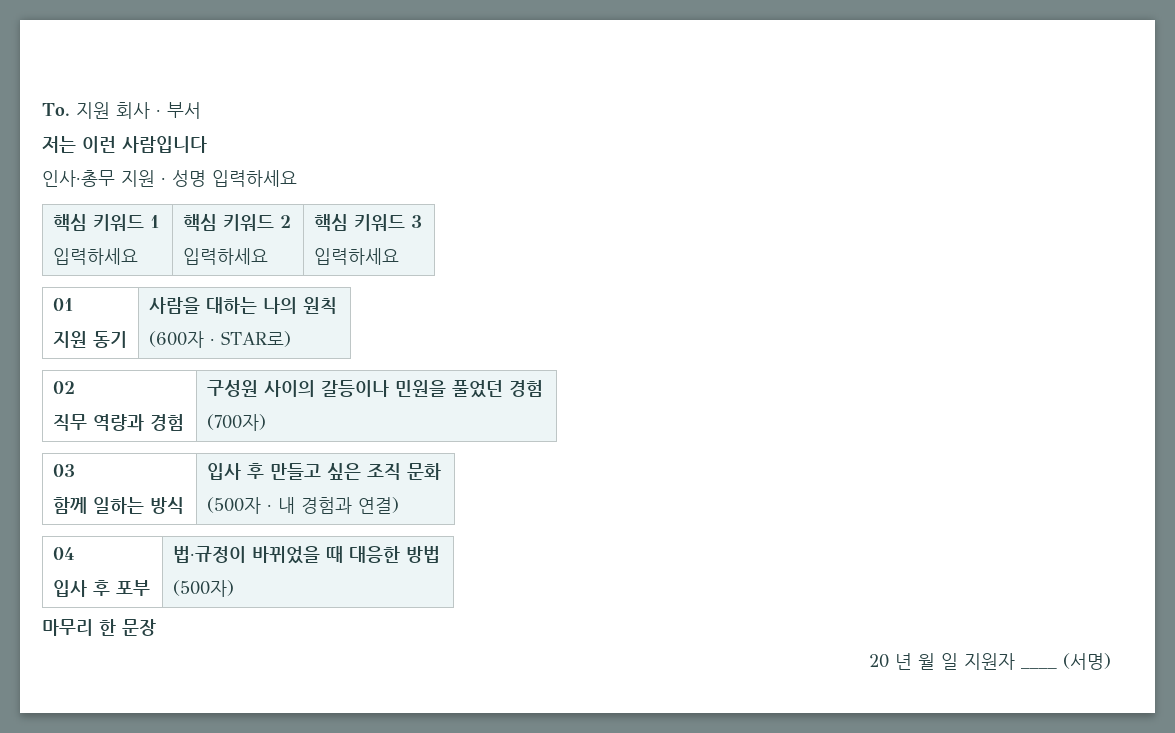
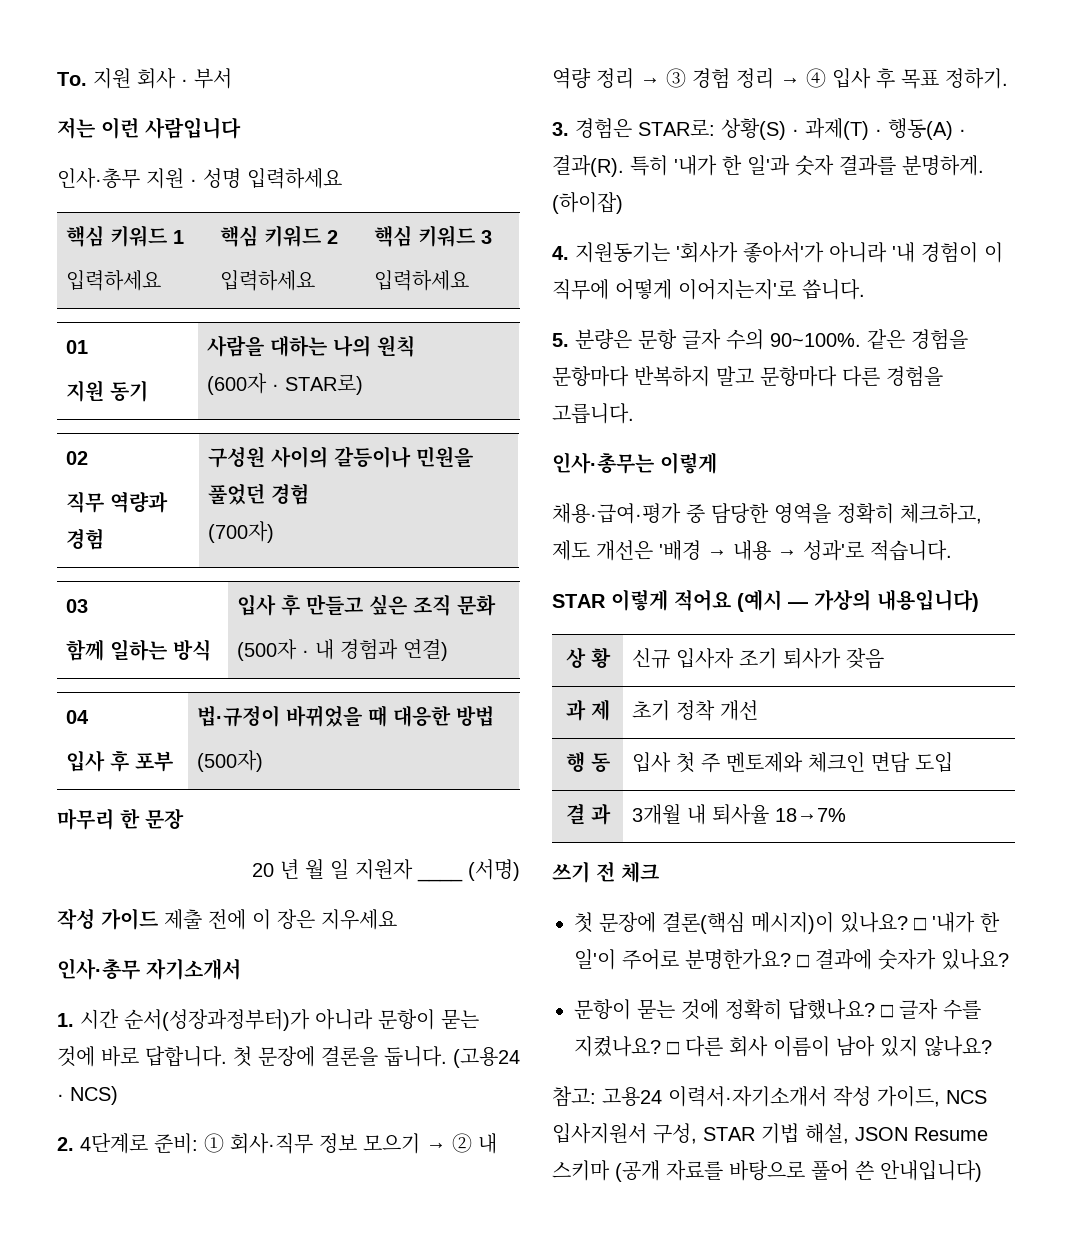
+ 작성 가이드 제출 전에 이 장은 지우세요
+ 인사·총무 자기소개서
+ 1. 시간 순서(성장과정부터)가 아니라 문항이 묻는 것에 바로 답합니다. 첫 문장에 결론을 둡니다. (고용24 · NCS)
+ 2. 4단계로 준비: ① 회사·직무 정보 모으기 → ② 내 역량 정리 → ③ 경험 정리 → ④ 입사 후 목표 정하기.
+ 3. 경험은 STAR로: 상황(S) · 과제(T) · 행동(A) · 결과(R). 특히 '내가 한 일'과 숫자 결과를 분명하게. (하이잡)
+ 4. 지원동기는 '회사가 좋아서'가 아니라 '내 경험이 이 직무에 어떻게 이어지는지'로 씁니다.
+ 5. 분량은 문항 글자 수의 90~100%. 같은 경험을 문항마다 반복하지 말고 문항마다 다른 경험을 고릅니다.
+ 인사·총무는 이렇게
+ 채용·급여·평가 중 담당한 영역을 정확히 체크하고, 제도 개선은 '배경 → 내용 → 성과'로 적습니다.
+ STAR 이렇게 적어요 (예시 — 가상의 내용입니다)
+ 상 황 | 신규 입사자 조기 퇴사가 잦음
+ 과 제 | 초기 정착 개선
+ 행 동 | 입사 첫 주 멘토제와 체크인 면담 도입
+ 결 과 | 3개월 내 퇴사율 18→7%
+ 쓰기 전 체크
+ 첫 문장에 결론(핵심 메시지)이 있나요? □ '내가 한 일'이 주어로 분명한가요? □ 결과에 숫자가 있나요?
+ 문항이 묻는 것에 정확히 답했나요? □ 글자 수를 지켰나요? □ 다른 회사 이름이 남아 있지 않나요?
+ 참고: 고용24 이력서·자기소개서 작성 가이드, NCS 입사지원서 구성, STAR 기법 해설, JSON Resume 스키마 (공개 자료를 바탕으로 풀어 쓴 안내입니다)

